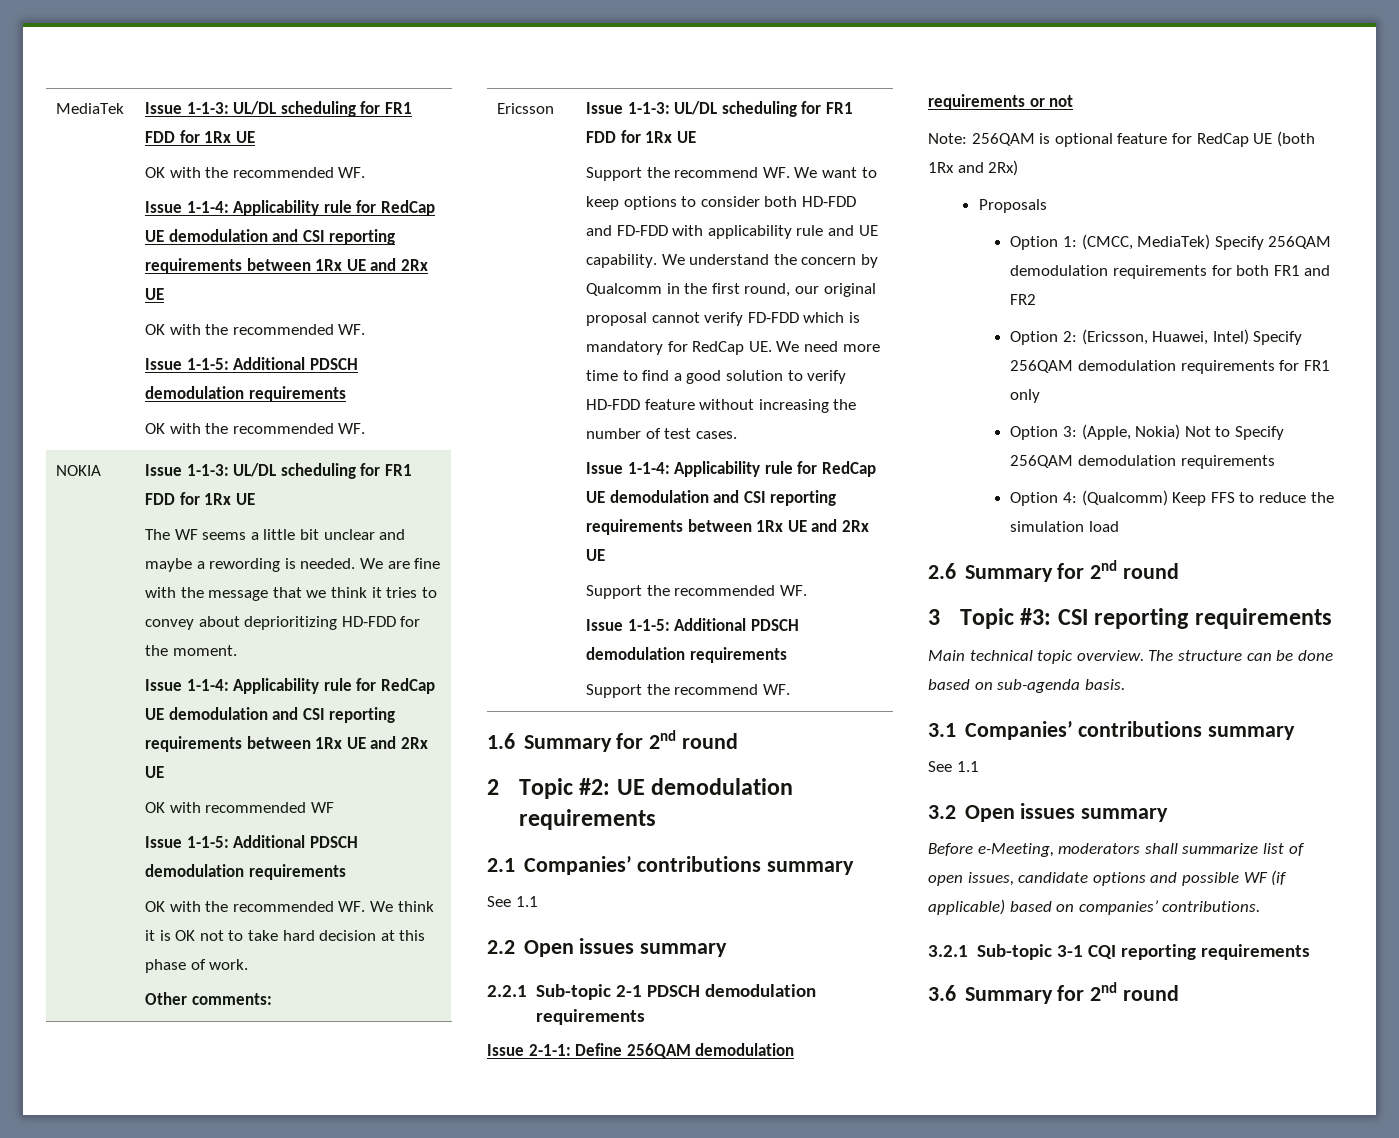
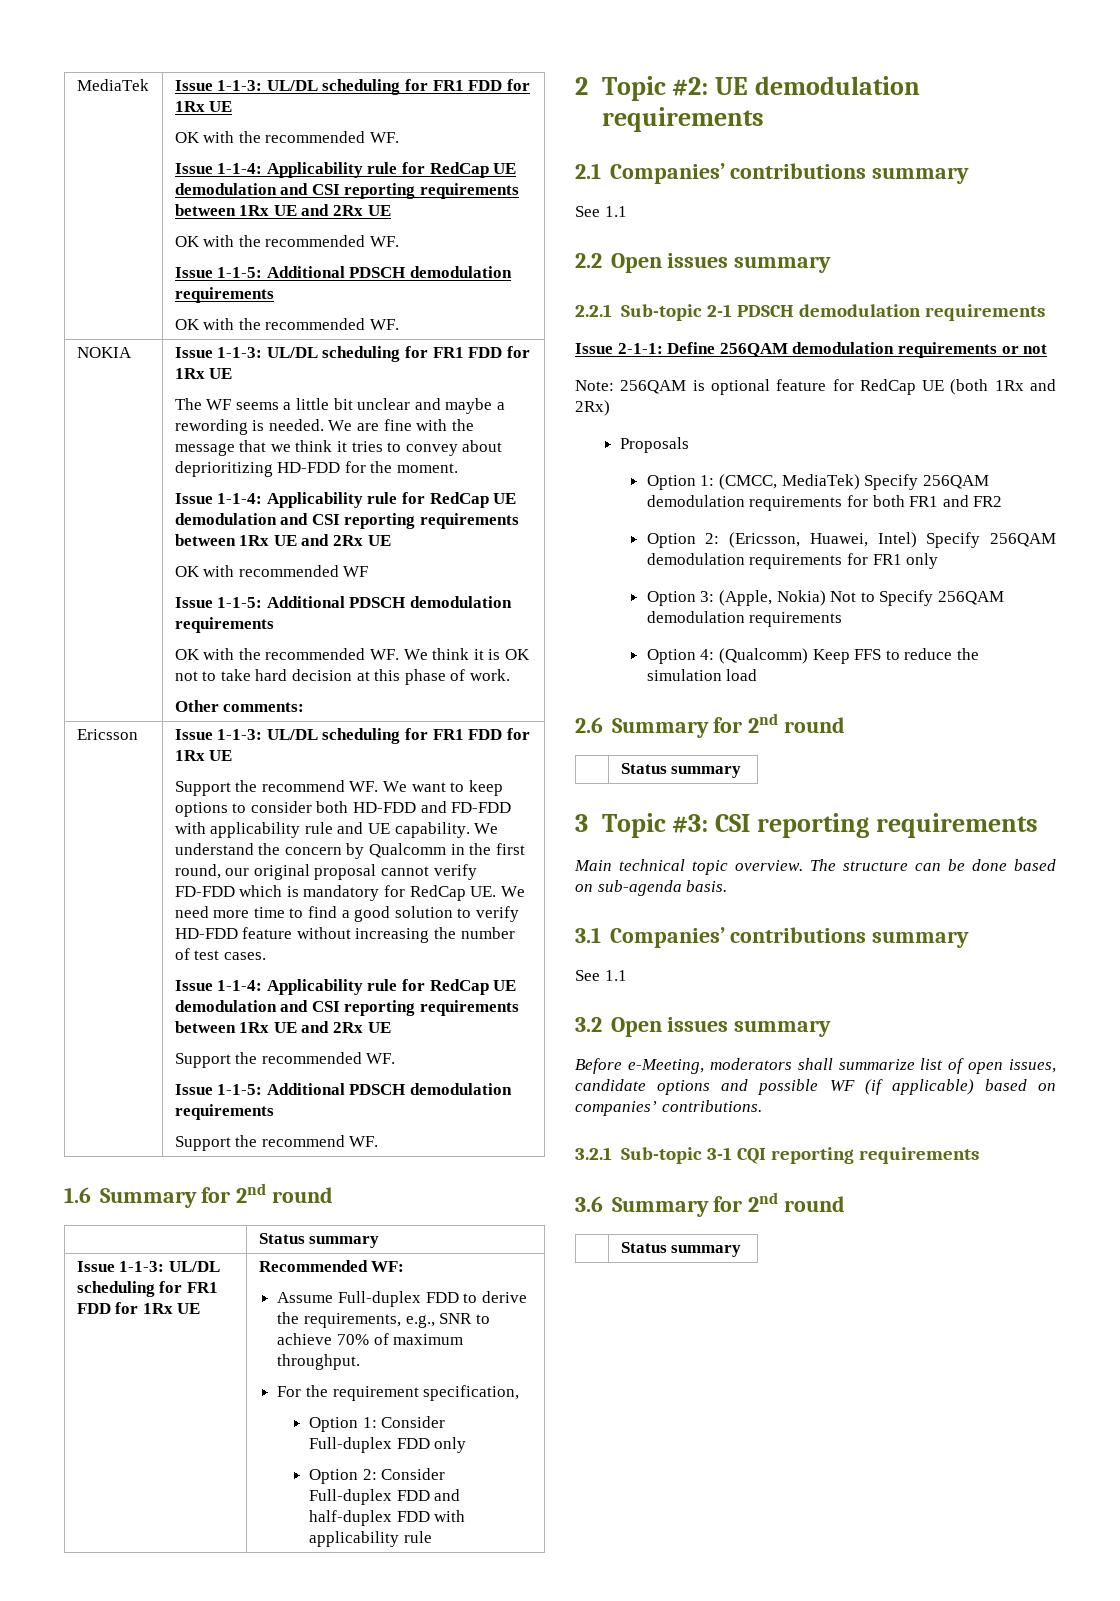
  1.6 Summary for 2nd round
+ | Status summary
+ Issue 1-1-3: UL/DL scheduling for FR1 FDD for 1Rx UE | Recommended WF:
+ Assume Full-duplex FDD to derive the requirements, e.g., SNR to achieve 70% of maximum throughput.
+ For the requirement specification,
+ Option 1: Consider Full-duplex FDD only
+ Option 2: Consider Full-duplex FDD and half-duplex FDD with applicability rule
  2.6 Summary for 2nd round
+ | Status summary
  3.6 Summary for 2nd round
+ | Status summary

